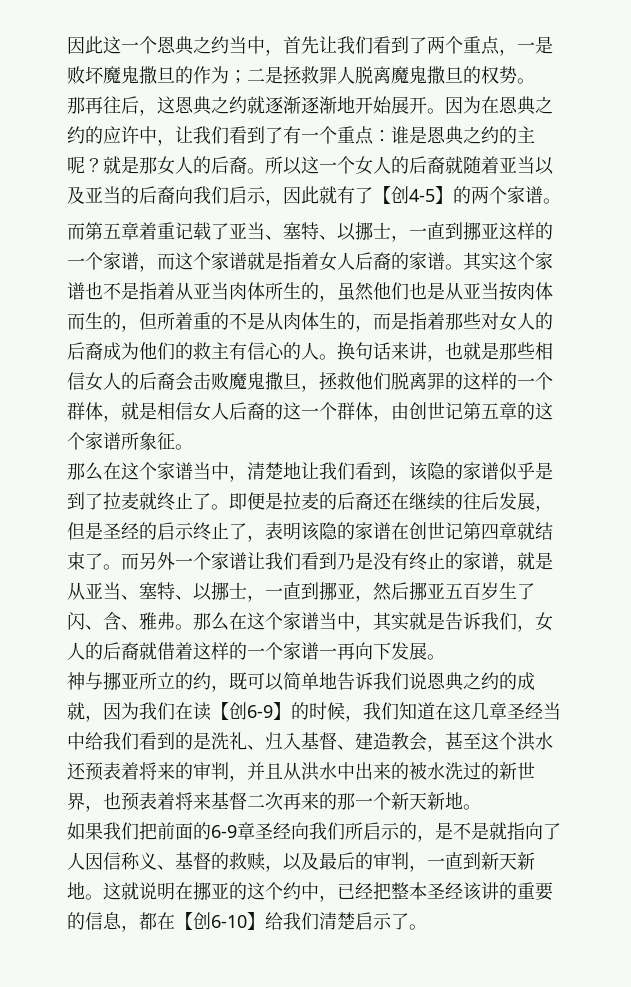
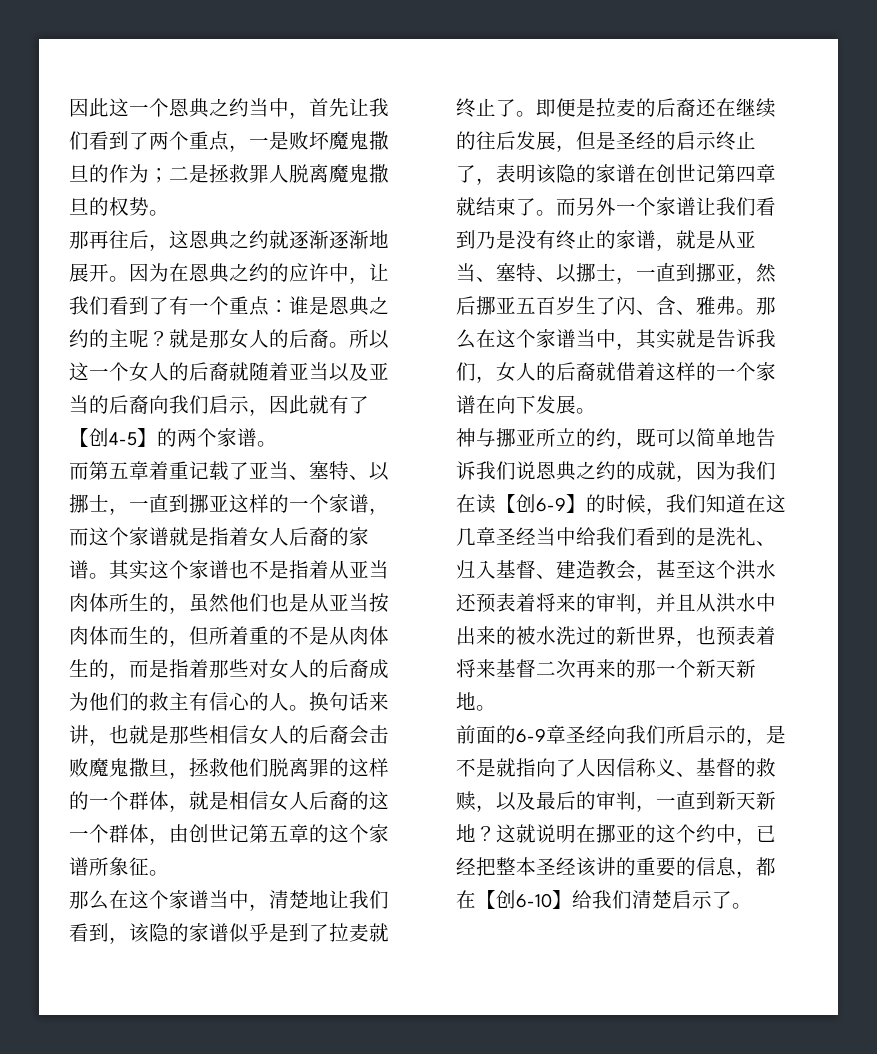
- 那再往后，这恩典之约就逐渐逐渐地开始展开。
+ 那再往后，这恩典之约就逐渐逐渐地展开。
- 那么在这个家谱当中，其实就是告诉我们，女人的后裔就借着这样的一个家谱一再向下发展。
+ 那么在这个家谱当中，其实就是告诉我们，女人的后裔就借着这样的一个家谱在向下发展。
- 如果我们把前面的6-9章圣经向我们所启示的，是不是就指向了人因信称义、基督的救赎，以及最后的审判，一直到新天新地。
+ 前面的6-9章圣经向我们所启示的，是不是就指向了人因信称义、基督的救赎，以及最后的审判，一直到新天新地？

